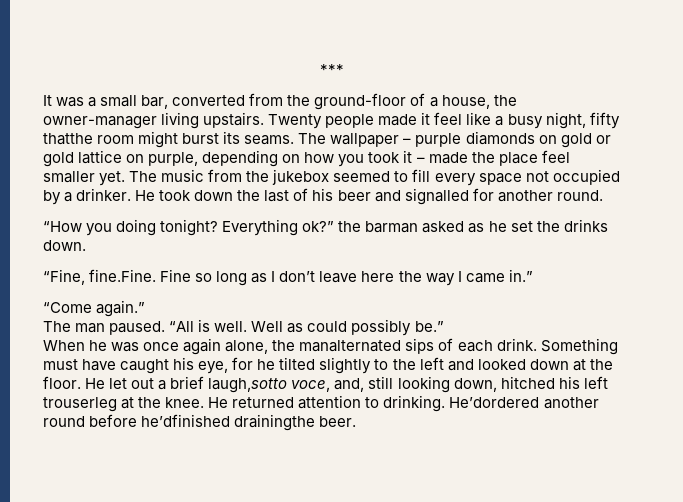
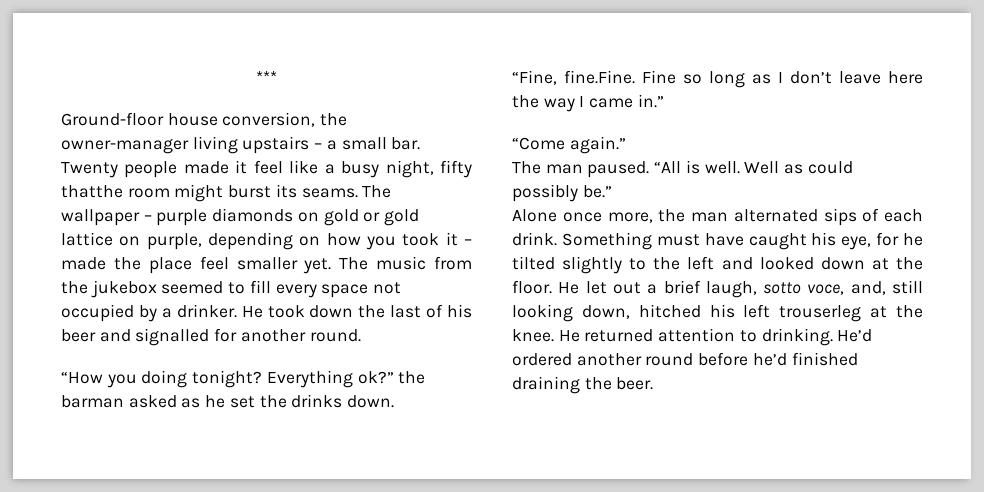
- It was a small bar, converted from the ground-floor of a house, the owner-manager living upstairs.
+ Ground-floor house conversion, the owner-manager living upstairs – a small bar.
- When he was once again alone, the manalternated sips of each drink.
+ Alone once more, the man alternated sips of each drink.
- He let out a brief laugh,sotto voce, and, still looking down, hitched his left trouserleg at the knee.
+ He let out a brief laugh, sotto voce, and, still looking down, hitched his left trouserleg at the knee.
- He’dordered another round before he’dfinished drainingthe beer.
+ He’d ordered another round before he’d finished draining the beer.

